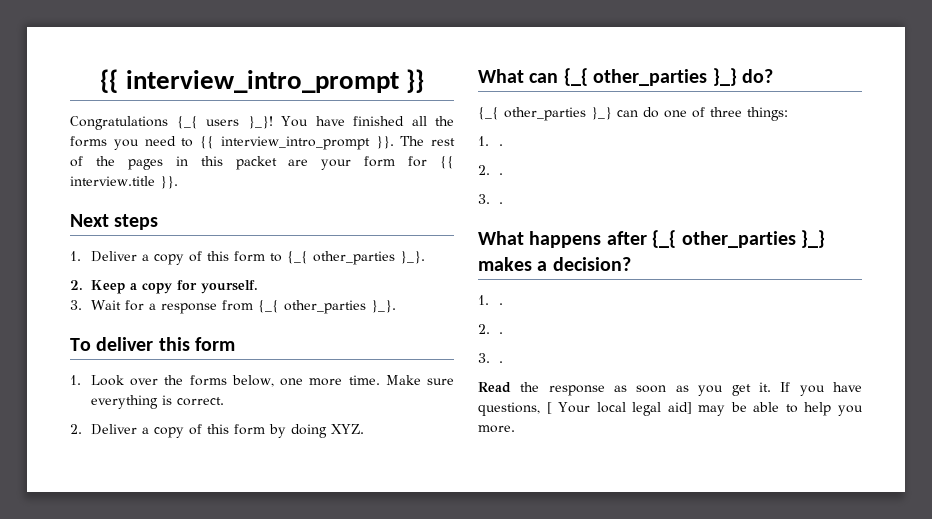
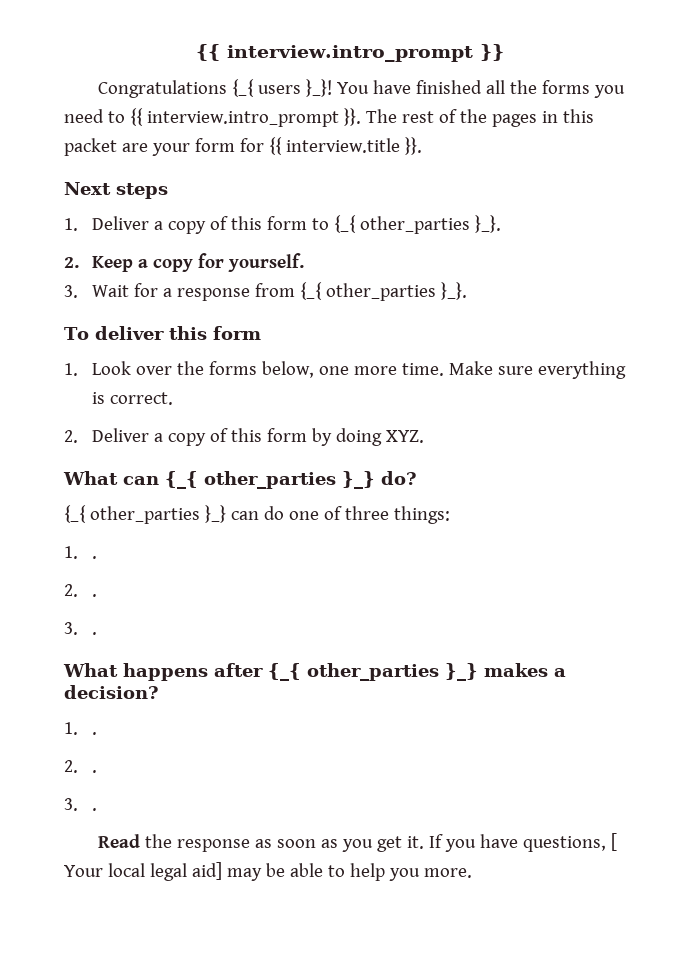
- {{ interview_intro_prompt }}
+ {{ interview.intro_prompt }}
- You have finished all the forms you need to {{ interview_intro_prompt }}.
+ You have finished all the forms you need to {{ interview.intro_prompt }}.

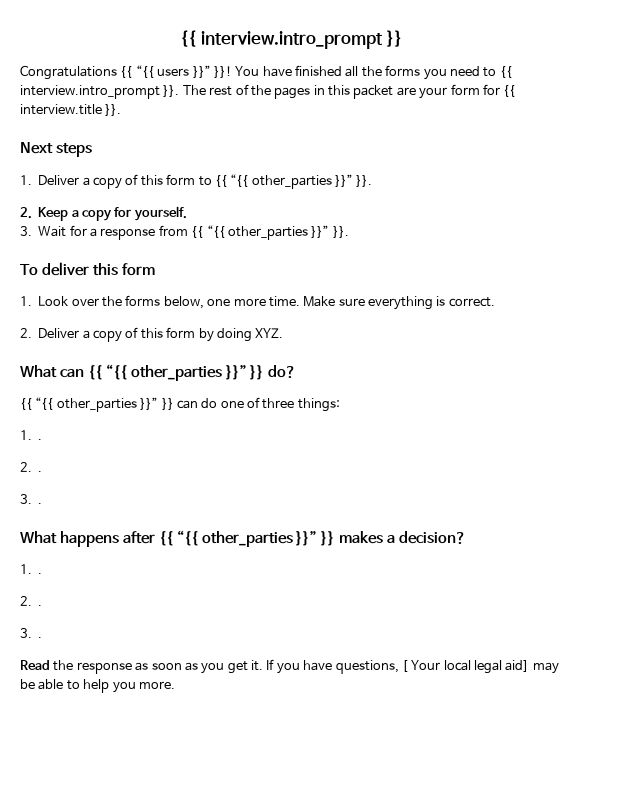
- Congratulations {_{ users }_}!
+ Congratulations {{ “{{ users }}” }}!
- 1. Deliver a copy of this form to {_{ other_parties }_}.
+ 1. Deliver a copy of this form to {{ “{{ other_parties }}” }}.
- 3. Wait for a response from {_{ other_parties }_}.
+ 3. Wait for a response from {{ “{{ other_parties }}” }}.
- What can {_{ other_parties }_} do?
- {_{ other_parties }_} can do one of three things:
+ What can {{ “{{ other_parties }}” }} do?
+ {{ “{{ other_parties }}” }} can do one of three things:
- What happens after {_{ other_parties }_} makes a decision?
+ What happens after {{ “{{ other_parties }}” }} makes a decision?

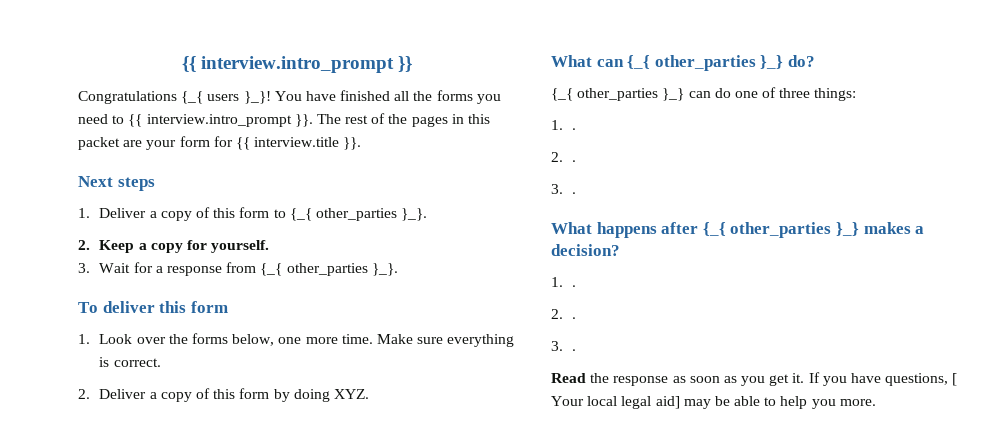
- Congratulations {{ “{{ users }}” }}!
+ Congratulations {_{ users }_}!
- 1. Deliver a copy of this form to {{ “{{ other_parties }}” }}.
+ 1. Deliver a copy of this form to {_{ other_parties }_}.
- 3. Wait for a response from {{ “{{ other_parties }}” }}.
+ 3. Wait for a response from {_{ other_parties }_}.
- What can {{ “{{ other_parties }}” }} do?
- {{ “{{ other_parties }}” }} can do one of three things:
+ What can {_{ other_parties }_} do?
+ {_{ other_parties }_} can do one of three things:
- What happens after {{ “{{ other_parties }}” }} makes a decision?
+ What happens after {_{ other_parties }_} makes a decision?

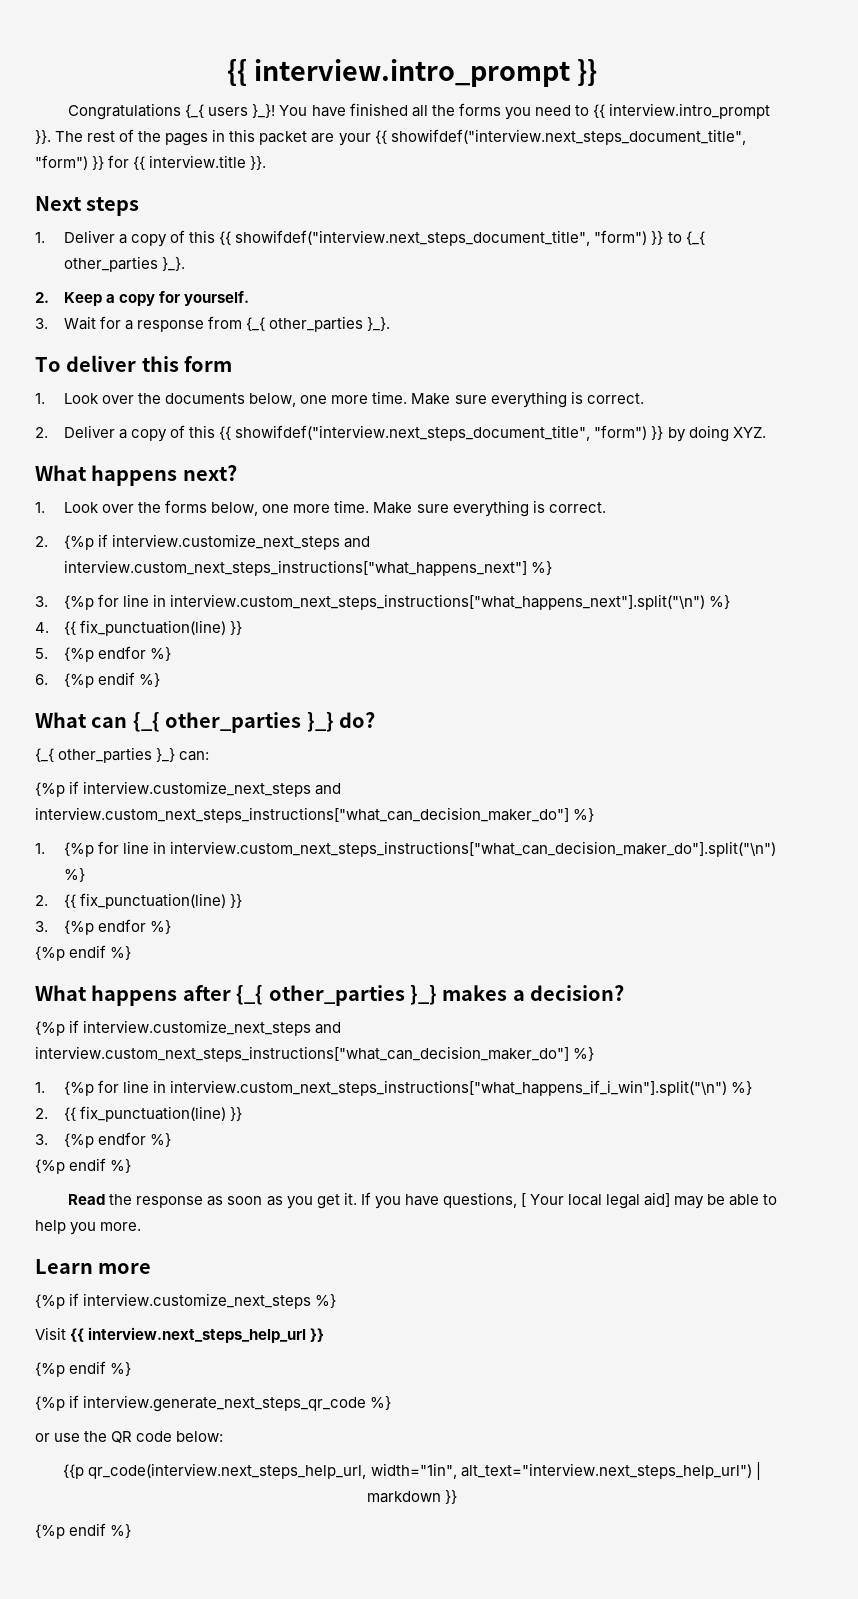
- The rest of the pages in this packet are your form for {{ interview.title }}.
+ The rest of the pages in this packet are your {{ showifdef("interview.next_steps_document_title", "form") }} for {{ interview.title }}.
- 1. Deliver a copy of this form to {_{ other_parties }_}.
+ 1. Deliver a copy of this {{ showifdef("interview.next_steps_document_title", "form") }} to {_{ other_parties }_}.
- 1. Look over the forms below, one more time.
+ 1. Look over the documents below, one more time.
- 2. Deliver a copy of this form by doing XYZ.
+ 2. Deliver a copy of this {{ showifdef("interview.next_steps_document_title", "form") }} by doing XYZ.
+ What happens next?
+ 1. Look over the forms below, one more time. Make sure everything is correct.
+ 2. {%p if interview.customize_next_steps and interview.custom_next_steps_instructions["what_happens_next"] %}
+ 3. {%p for line in interview.custom_next_steps_instructions["what_happens_next"].split("\n") %}
+ 4. {{ fix_punctuation(line) }}
+ 5. {%p endfor %}
+ 6. {%p endif %}
- {_{ other_parties }_} can do one of three things:
- 1. .
- 2. .
- 3. .
+ {_{ other_parties }_} can:
+ {%p if interview.customize_next_steps and interview.custom_next_steps_instructions["what_can_decision_maker_do"] %}
+ 1. {%p for line in interview.custom_next_steps_instructions["what_can_decision_maker_do"].split("\n") %}
+ 2. {{ fix_punctuation(line) }}
+ 3. {%p endfor %}
+ {%p endif %}
  What happens after {_{ other_parties }_} makes a decision?
- 1. .
- 2. .
- 3. .
+ {%p if interview.customize_next_steps and interview.custom_next_steps_instructions["what_can_decision_maker_do"] %}
+ 1. {%p for line in interview.custom_next_steps_instructions["what_happens_if_i_win"].split("\n") %}
+ 2. {{ fix_punctuation(line) }}
+ 3. {%p endfor %}
+ {%p endif %}
+ Learn more
+ {%p if interview.customize_next_steps %}
+ Visit {{ interview.next_steps_help_url }}
+ {%p endif %}
+ {%p if interview.generate_next_steps_qr_code %}
+ or use the QR code below:
+ {{p qr_code(interview.next_steps_help_url, width="1in", alt_text="interview.next_steps_help_url") | markdown }}
+ {%p endif %}

